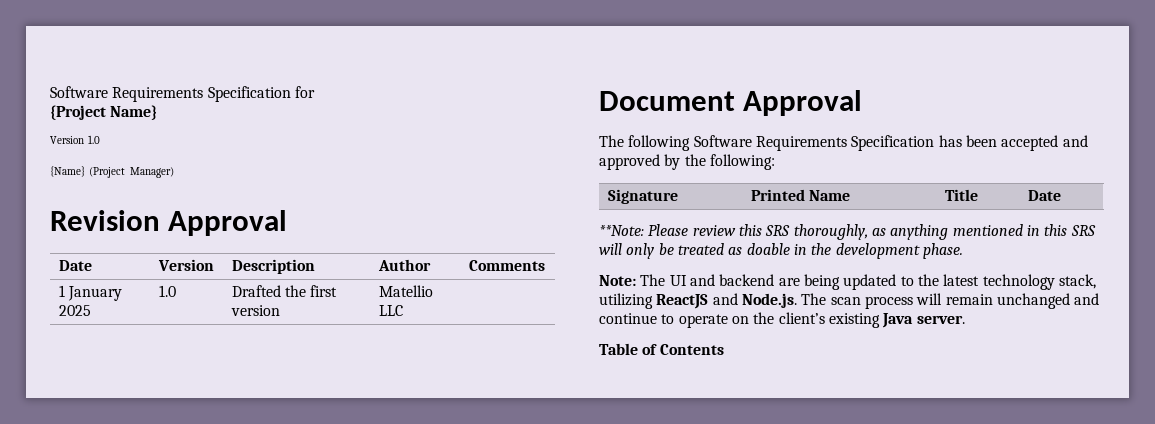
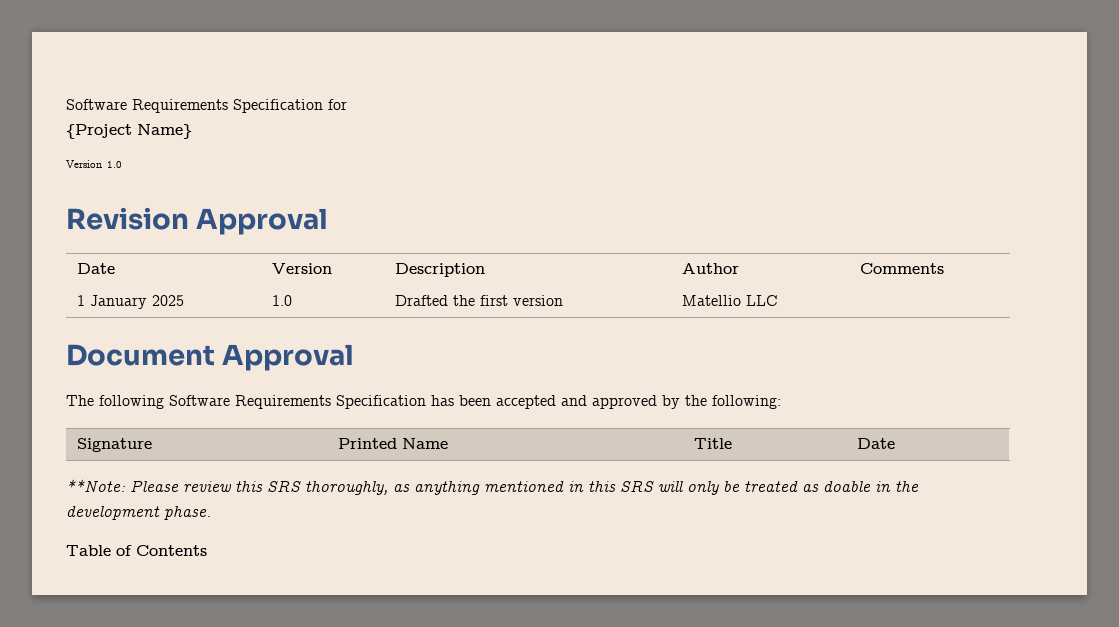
- {Name} (Project Manager)
- Note: The UI and backend are being updated to the latest technology stack, utilizing ReactJS and Node.js. The scan process will remain unchanged and continue to operate on the client’s existing Java server.

